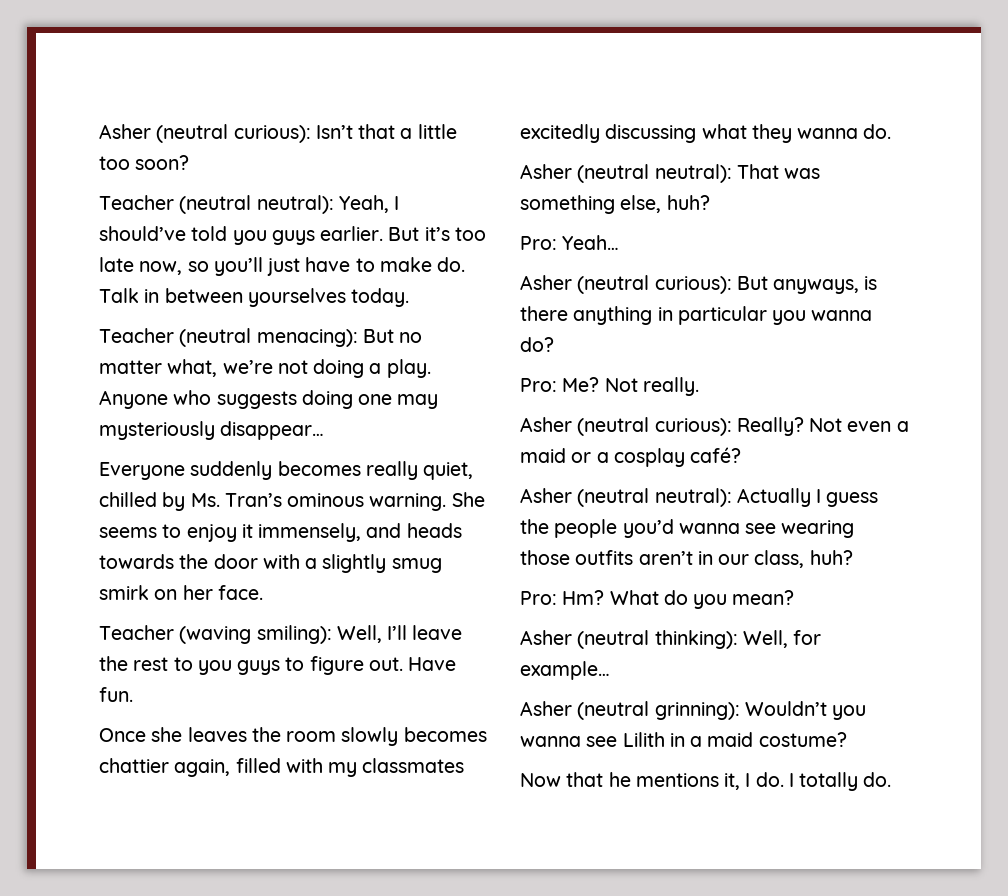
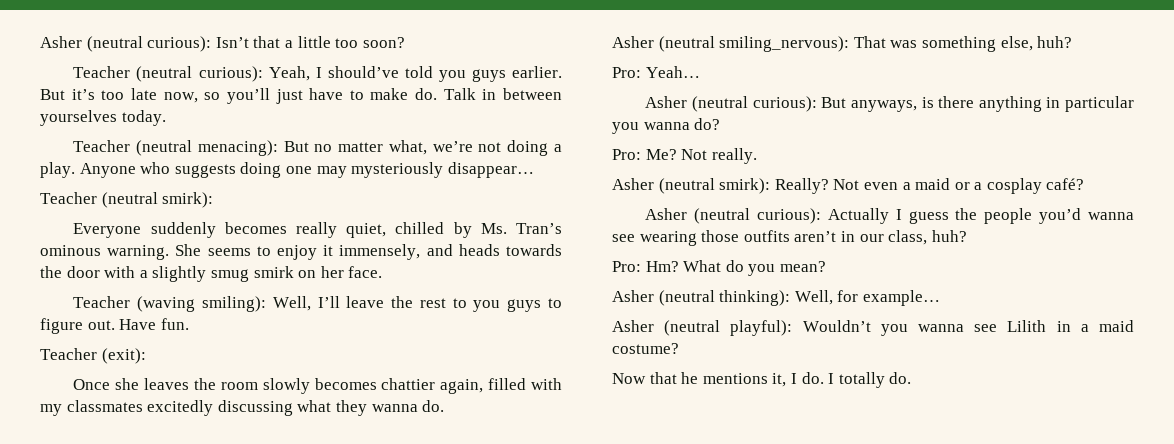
- Teacher (neutral neutral): Yeah, I should’ve told you guys earlier.
+ Teacher (neutral curious): Yeah, I should’ve told you guys earlier.
+ Teacher (neutral smirk):
+ Teacher (exit):
- Asher (neutral neutral): That was something else, huh?
+ Asher (neutral smiling_nervous): That was something else, huh?
- Asher (neutral curious): Really?
+ Asher (neutral smirk): Really?
- Asher (neutral neutral): Actually I guess the people you’d wanna see wearing those outfits aren’t in our class, huh?
+ Asher (neutral curious): Actually I guess the people you’d wanna see wearing those outfits aren’t in our class, huh?
- Asher (neutral grinning): Wouldn’t you wanna see Lilith in a maid costume?
+ Asher (neutral playful): Wouldn’t you wanna see Lilith in a maid costume?

